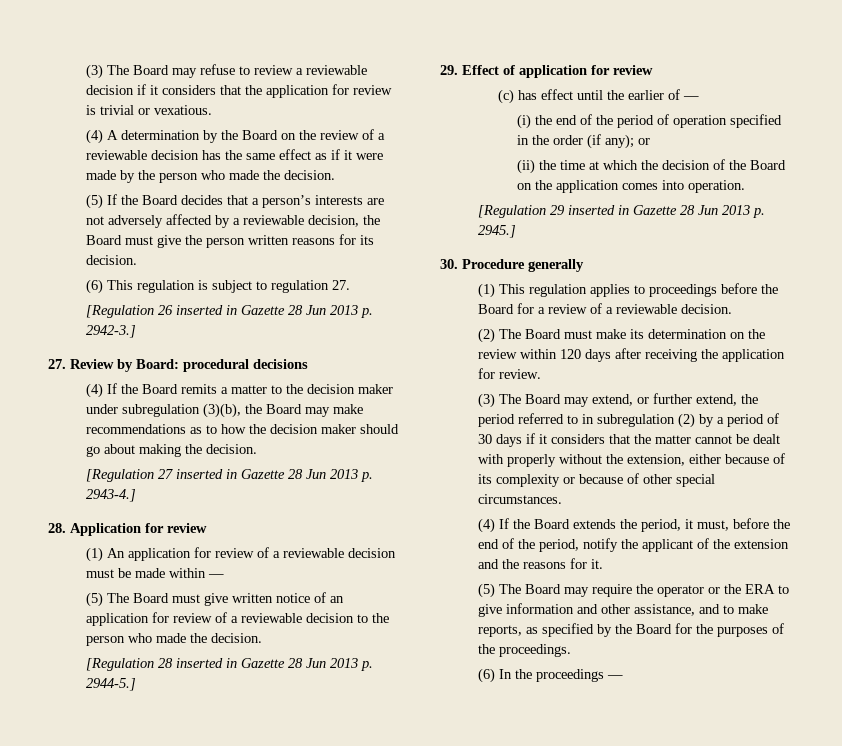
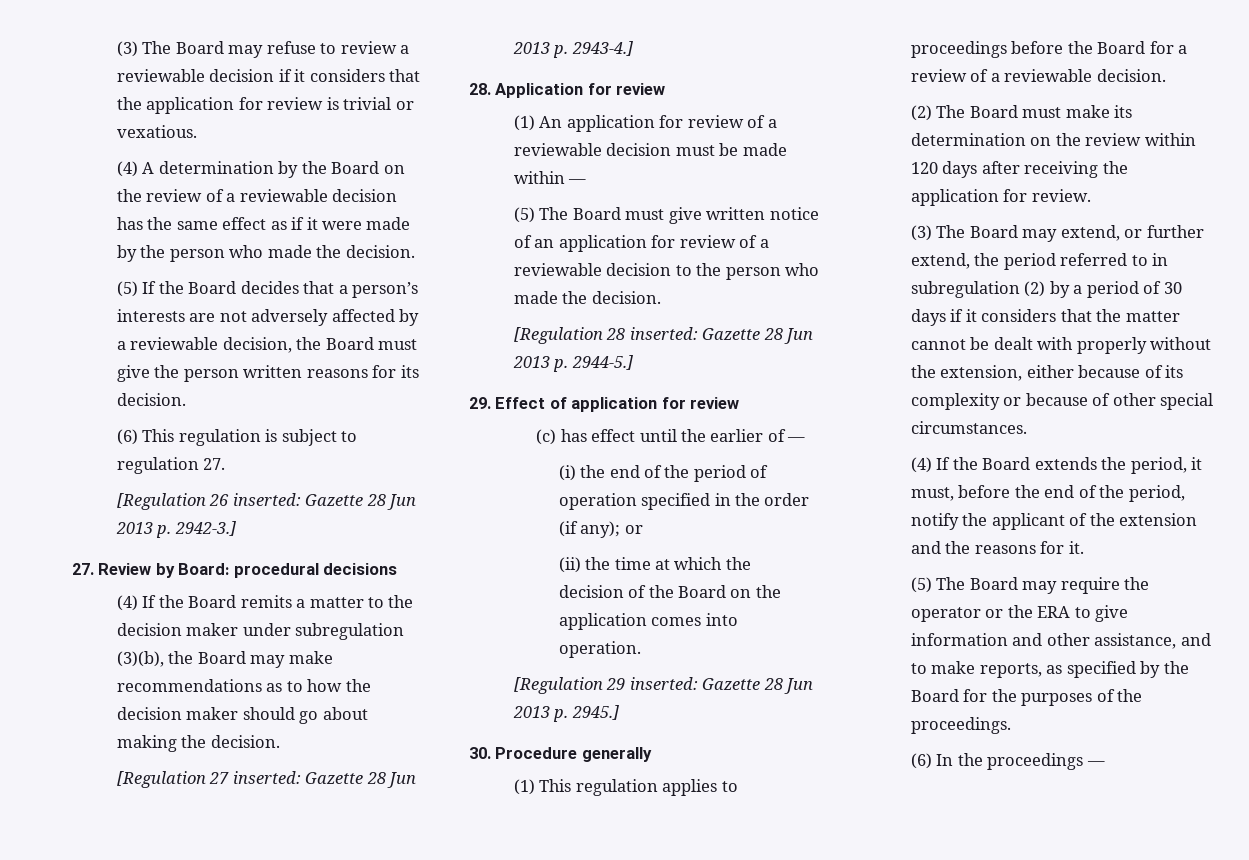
- [Regulation 26 inserted in Gazette 28 Jun 2013 p. 2942-3.]
+ [Regulation 26 inserted: Gazette 28 Jun 2013 p. 2942-3.]
- [Regulation 27 inserted in Gazette 28 Jun 2013 p. 2943-4.]
+ [Regulation 27 inserted: Gazette 28 Jun 2013 p. 2943-4.]
- [Regulation 28 inserted in Gazette 28 Jun 2013 p. 2944-5.]
+ [Regulation 28 inserted: Gazette 28 Jun 2013 p. 2944-5.]
- [Regulation 29 inserted in Gazette 28 Jun 2013 p. 2945.]
+ [Regulation 29 inserted: Gazette 28 Jun 2013 p. 2945.]

